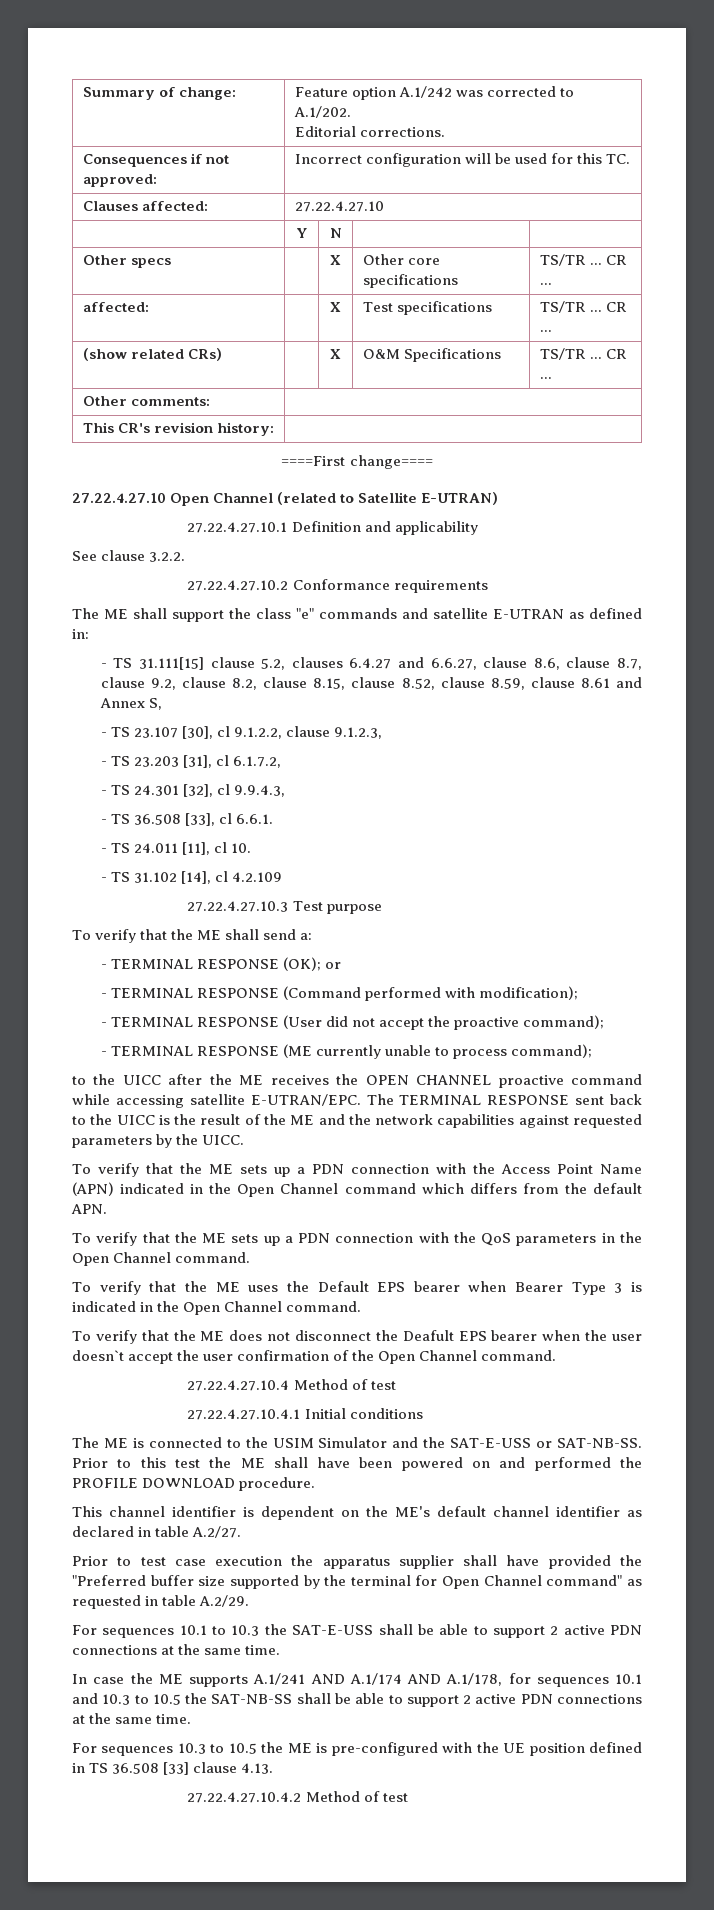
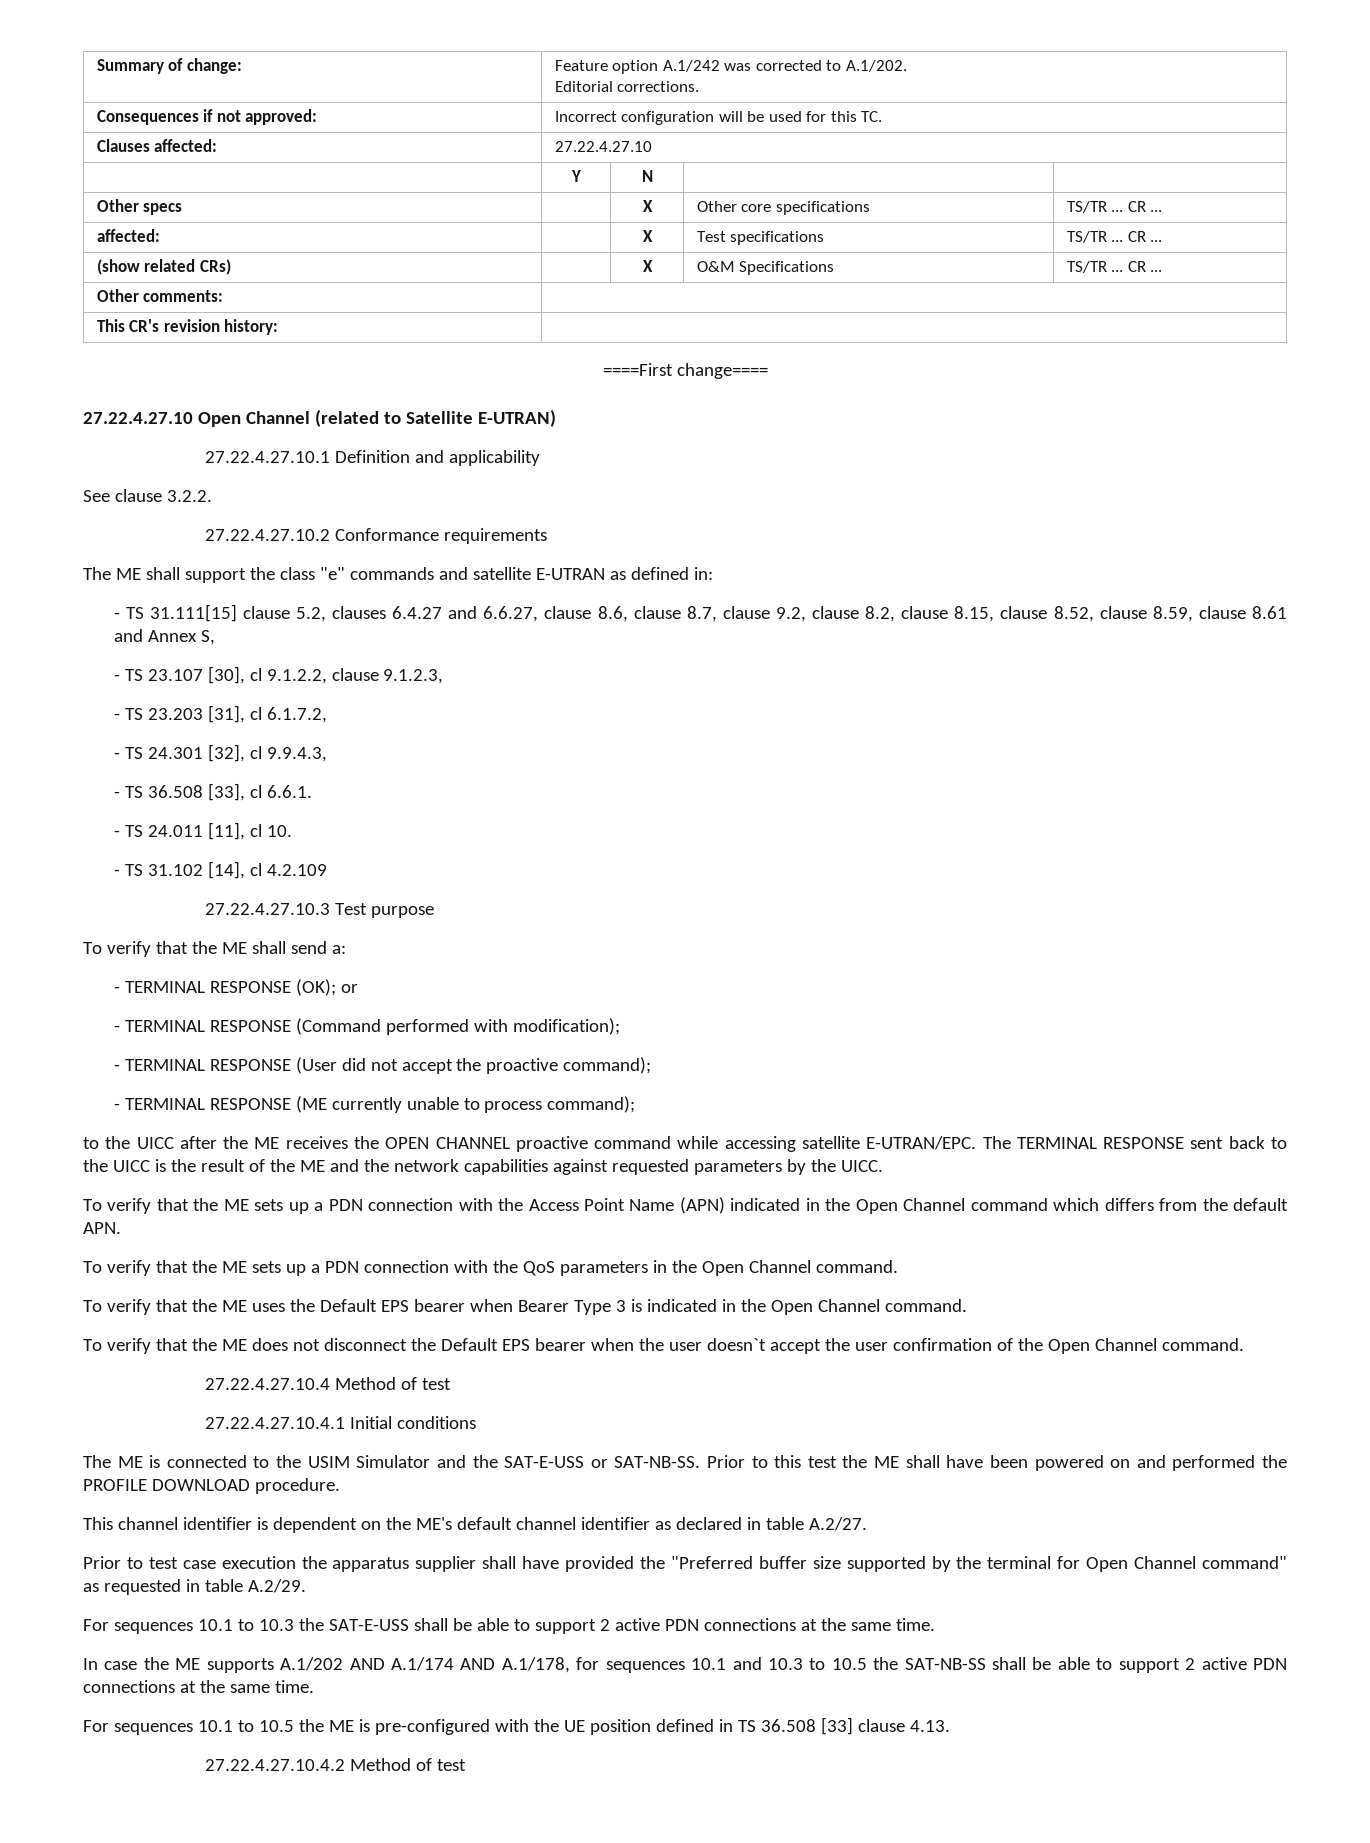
- To verify that the ME does not disconnect the Deafult EPS bearer when the user doesn`t accept the user confirmation of the Open Channel command.
+ To verify that the ME does not disconnect the Default EPS bearer when the user doesn`t accept the user confirmation of the Open Channel command.
- In case the ME supports A.1/241 AND A.1/174 AND A.1/178, for sequences 10.1 and 10.3 to 10.5 the SAT-NB-SS shall be able to support 2 active PDN connections at the same time.
+ In case the ME supports A.1/202 AND A.1/174 AND A.1/178, for sequences 10.1 and 10.3 to 10.5 the SAT-NB-SS shall be able to support 2 active PDN connections at the same time.
- For sequences 10.3 to 10.5 the ME is pre-configured with the UE position defined in TS 36.508 [33] clause 4.13.
+ For sequences 10.1 to 10.5 the ME is pre-configured with the UE position defined in TS 36.508 [33] clause 4.13.

